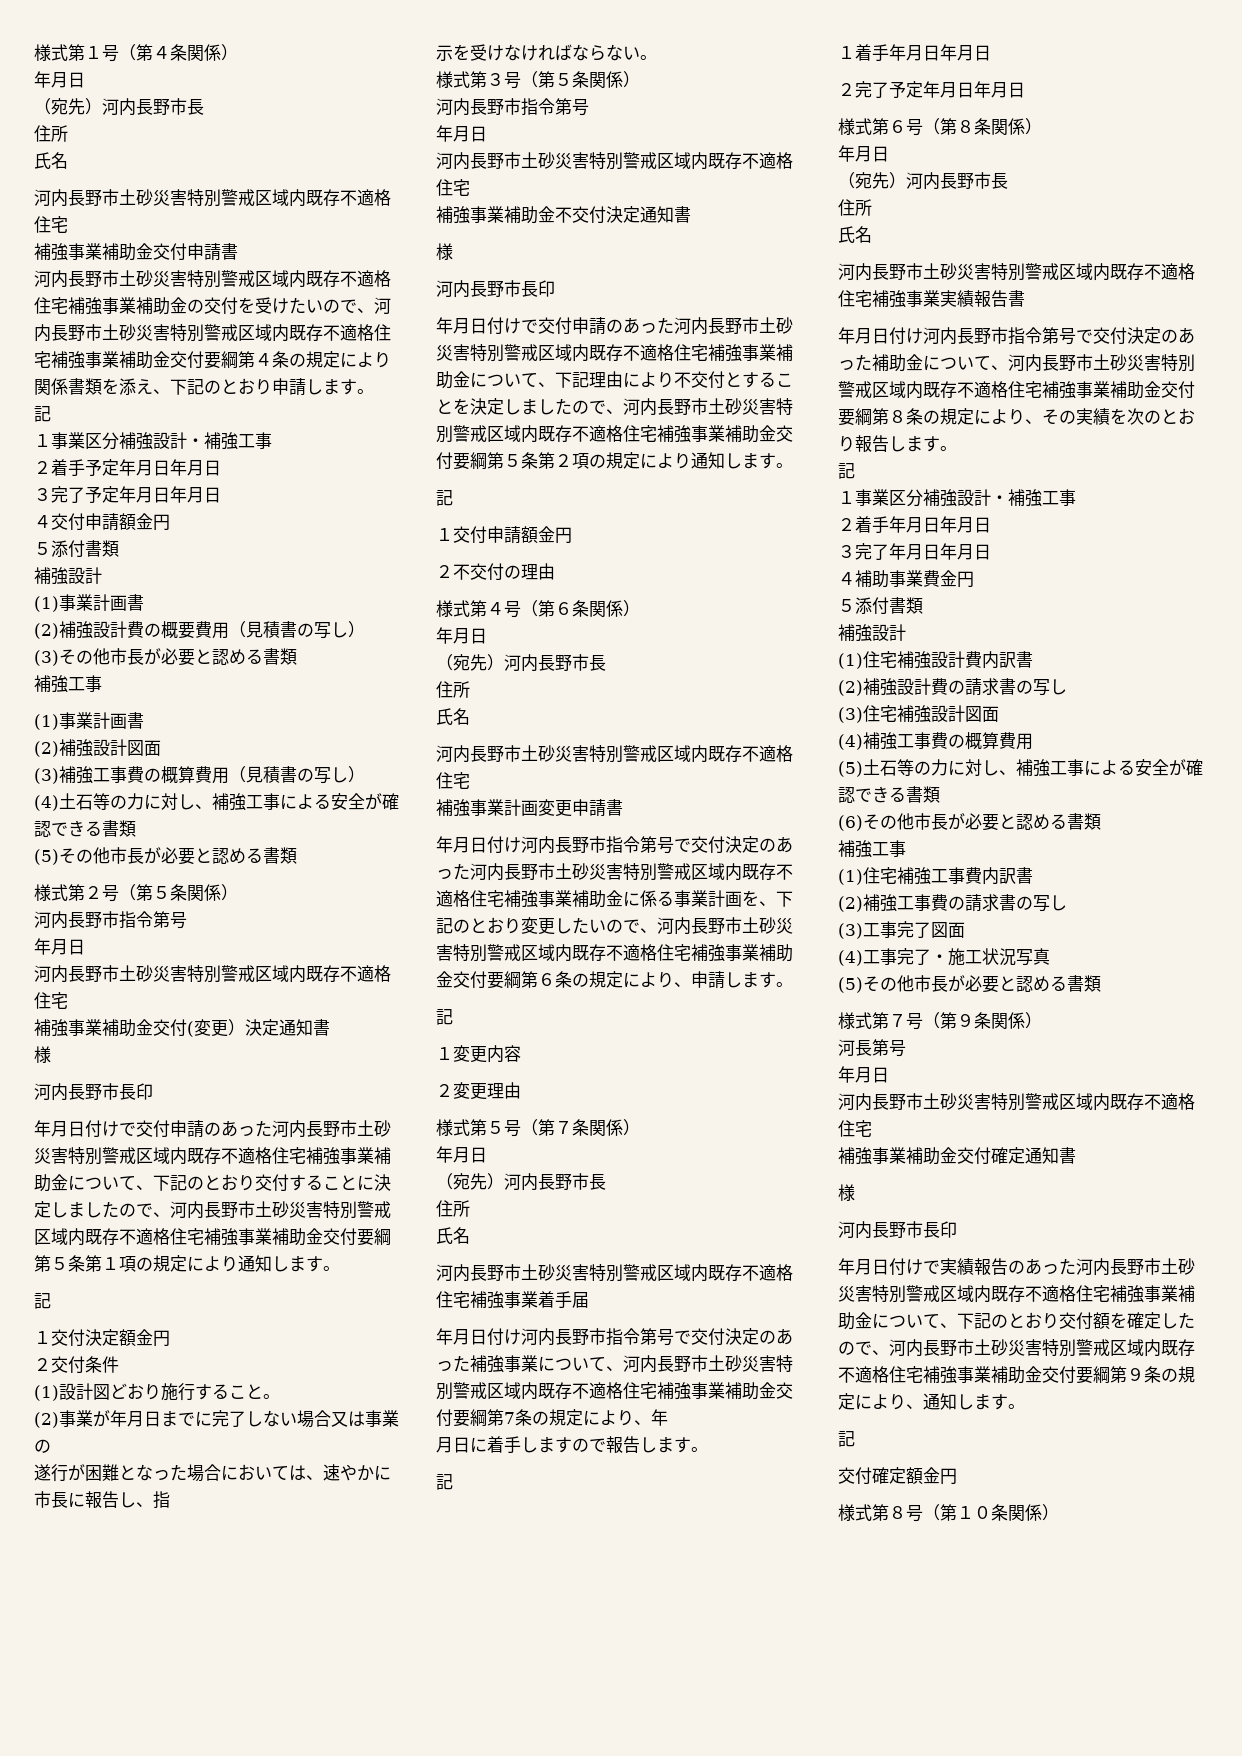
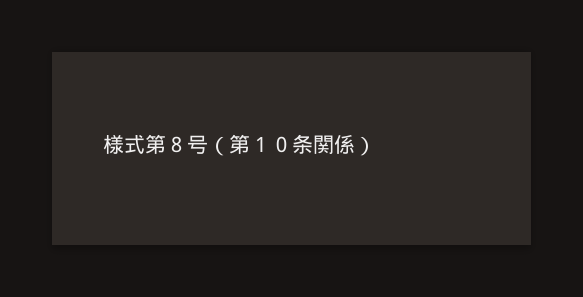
- 様式第１号（第４条関係）
- 年月日
- （宛先）河内長野市長
- 住所
- 氏名
- 河内長野市土砂災害特別警戒区域内既存不適格住宅
- 補強事業補助金交付申請書
- 河内長野市土砂災害特別警戒区域内既存不適格住宅補強事業補助金の交付を受けたいので、河内長野市土砂災害特別警戒区域内既存不適格住宅補強事業補助金交付要綱第４条の規定により関係書類を添え、下記のとおり申請します。
- 記
- １事業区分補強設計・補強工事
- ２着手予定年月日年月日
- ３完了予定年月日年月日
- ４交付申請額金円
- ５添付書類
- 補強設計
- (1)事業計画書
- (2)補強設計費の概要費用（見積書の写し）
- (3)その他市長が必要と認める書類
- 補強工事
- (1)事業計画書
- (2)補強設計図面
- (3)補強工事費の概算費用（見積書の写し）
- (4)土石等の力に対し、補強工事による安全が確認できる書類
- (5)その他市長が必要と認める書類
- 様式第２号（第５条関係）
- 河内長野市指令第号
- 年月日
- 河内長野市土砂災害特別警戒区域内既存不適格住宅
- 補強事業補助金交付(変更）決定通知書
- 様
- 河内長野市長印
- 年月日付けで交付申請のあった河内長野市土砂災害特別警戒区域内既存不適格住宅補強事業補助金について、下記のとおり交付することに決定しましたので、河内長野市土砂災害特別警戒区域内既存不適格住宅補強事業補助金交付要綱第５条第１項の規定により通知します。
- 記
- １交付決定額金円
- ２交付条件
- (1)設計図どおり施行すること。
- (2)事業が年月日までに完了しない場合又は事業の
- 遂行が困難となった場合においては、速やかに市長に報告し、指
- 示を受けなければならない。
- 様式第３号（第５条関係）
- 河内長野市指令第号
- 年月日
- 河内長野市土砂災害特別警戒区域内既存不適格住宅
- 補強事業補助金不交付決定通知書
- 様
- 河内長野市長印
- 年月日付けで交付申請のあった河内長野市土砂災害特別警戒区域内既存不適格住宅補強事業補助金について、下記理由により不交付とすることを決定しましたので、河内長野市土砂災害特別警戒区域内既存不適格住宅補強事業補助金交付要綱第５条第２項の規定により通知します。
- 記
- １交付申請額金円
- ２不交付の理由
- 様式第４号（第６条関係）
- 年月日
- （宛先）河内長野市長
- 住所
- 氏名
- 河内長野市土砂災害特別警戒区域内既存不適格住宅
- 補強事業計画変更申請書
- 年月日付け河内長野市指令第号で交付決定のあった河内長野市土砂災害特別警戒区域内既存不適格住宅補強事業補助金に係る事業計画を、下記のとおり変更したいので、河内長野市土砂災害特別警戒区域内既存不適格住宅補強事業補助金交付要綱第６条の規定により、申請します。
- 記
- １変更内容
- ２変更理由
- 様式第５号（第７条関係）
- 年月日
- （宛先）河内長野市長
- 住所
- 氏名
- 河内長野市土砂災害特別警戒区域内既存不適格住宅補強事業着手届
- 年月日付け河内長野市指令第号で交付決定のあった補強事業について、河内長野市土砂災害特別警戒区域内既存不適格住宅補強事業補助金交付要綱第7条の規定により、年
- 月日に着手しますので報告します。
- 記
- １着手年月日年月日
- ２完了予定年月日年月日
- 様式第６号（第８条関係）
- 年月日
- （宛先）河内長野市長
- 住所
- 氏名
- 河内長野市土砂災害特別警戒区域内既存不適格住宅補強事業実績報告書
- 年月日付け河内長野市指令第号で交付決定のあった補助金について、河内長野市土砂災害特別警戒区域内既存不適格住宅補強事業補助金交付要綱第８条の規定により、その実績を次のとおり報告します。
- 記
- １事業区分補強設計・補強工事
- ２着手年月日年月日
- ３完了年月日年月日
- ４補助事業費金円
- ５添付書類
- 補強設計
- (1)住宅補強設計費内訳書
- (2)補強設計費の請求書の写し
- (3)住宅補強設計図面
- (4)補強工事費の概算費用
- (5)土石等の力に対し、補強工事による安全が確認できる書類
- (6)その他市長が必要と認める書類
- 補強工事
- (1)住宅補強工事費内訳書
- (2)補強工事費の請求書の写し
- (3)工事完了図面
- (4)工事完了・施工状況写真
- (5)その他市長が必要と認める書類
- 様式第７号（第９条関係）
- 河長第号
- 年月日
- 河内長野市土砂災害特別警戒区域内既存不適格住宅
- 補強事業補助金交付確定通知書
- 様
- 河内長野市長印
- 年月日付けで実績報告のあった河内長野市土砂災害特別警戒区域内既存不適格住宅補強事業補助金について、下記のとおり交付額を確定したので、河内長野市土砂災害特別警戒区域内既存不適格住宅補強事業補助金交付要綱第９条の規定により、通知します。
- 記
- 交付確定額金円

